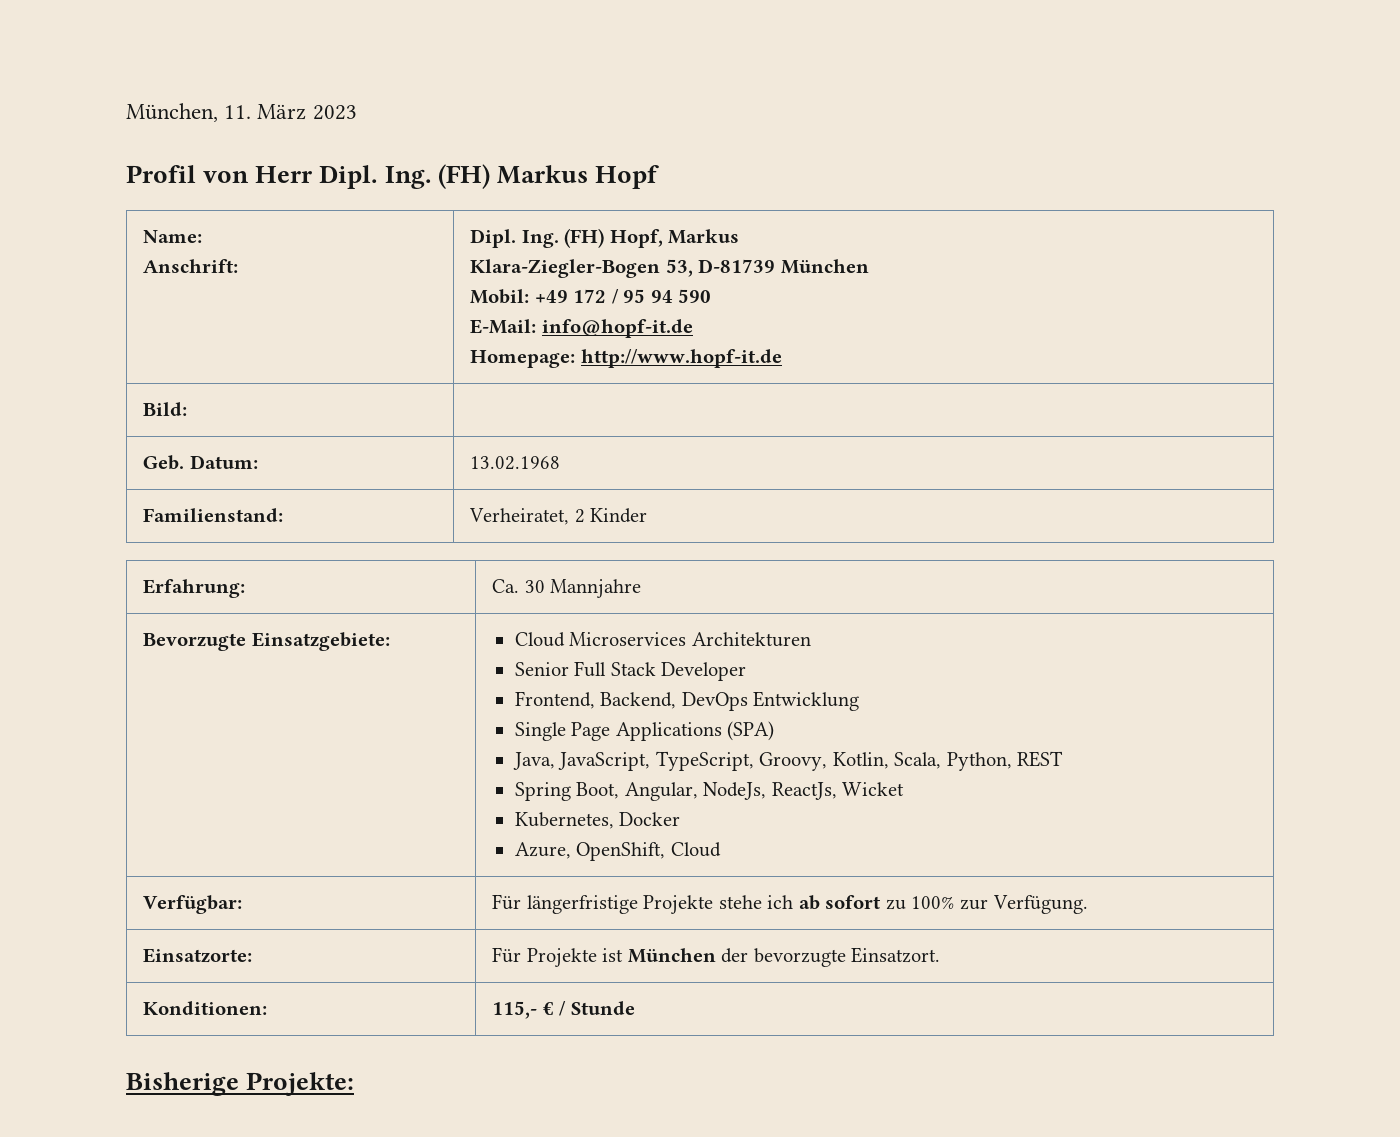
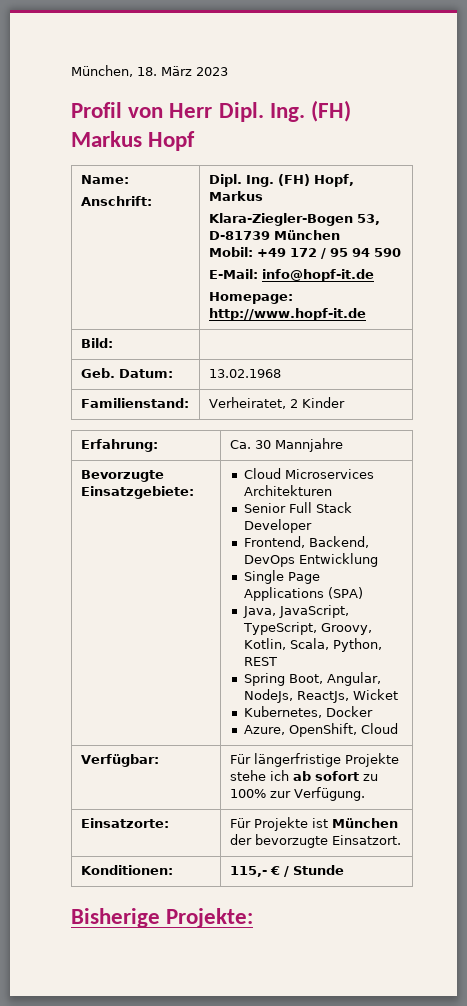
- München, 11. März 2023
+ München, 18. März 2023

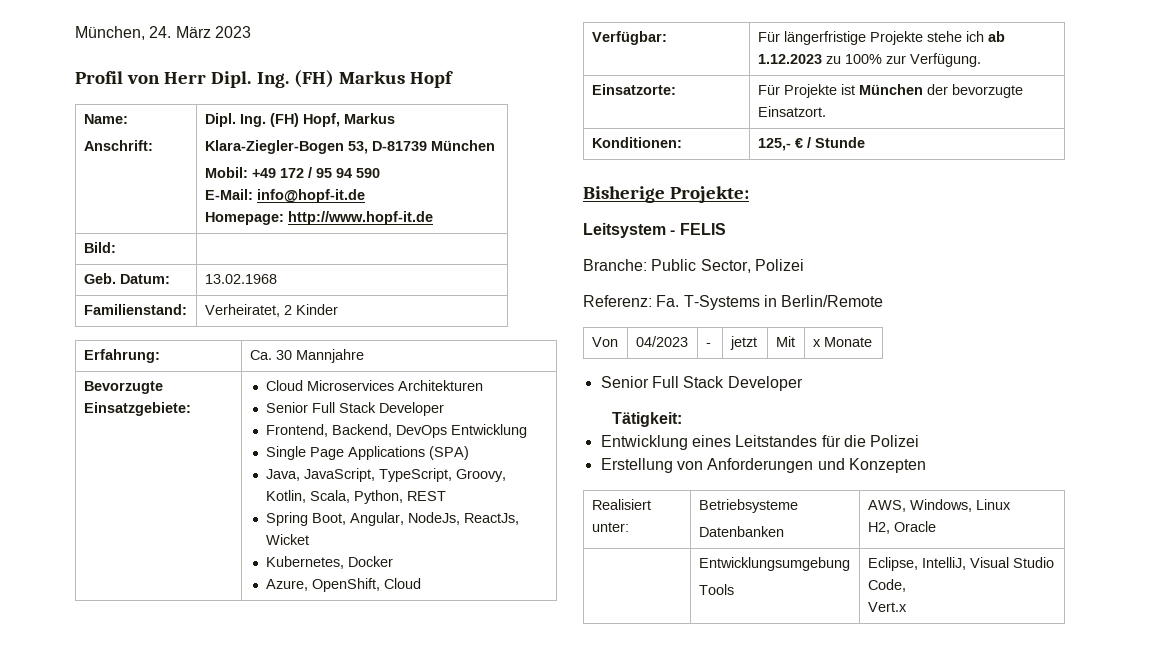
- München, 18. März 2023
+ München, 24. März 2023
- Verfügbar: | Für längerfristige Projekte stehe ich ab sofort zu 100% zur Verfügung.
+ Verfügbar: | Für längerfristige Projekte stehe ich ab 1.12.2023 zu 100% zur Verfügung.
- Konditionen: | 115,- € / Stunde
+ Konditionen: | 125,- € / Stunde
+ Leitsystem - FELIS
+ Branche: Public Sector, Polizei
+ Referenz: Fa. T-Systems in Berlin/Remote
+ Von | 04/2023 | - | jetzt | Mit | x Monate
+ Senior Full Stack Developer
+ Tätigkeit:
+ Entwicklung eines Leitstandes für die Polizei
+ Erstellung von Anforderungen und Konzepten
+ Realisiert unter: | Betriebsysteme
+ Datenbanken | AWS, Windows, Linux
+ H2, Oracle
+ | Entwicklungsumgebung
+ Tools | Eclipse, IntelliJ, Visual Studio Code,
+ Vert.x

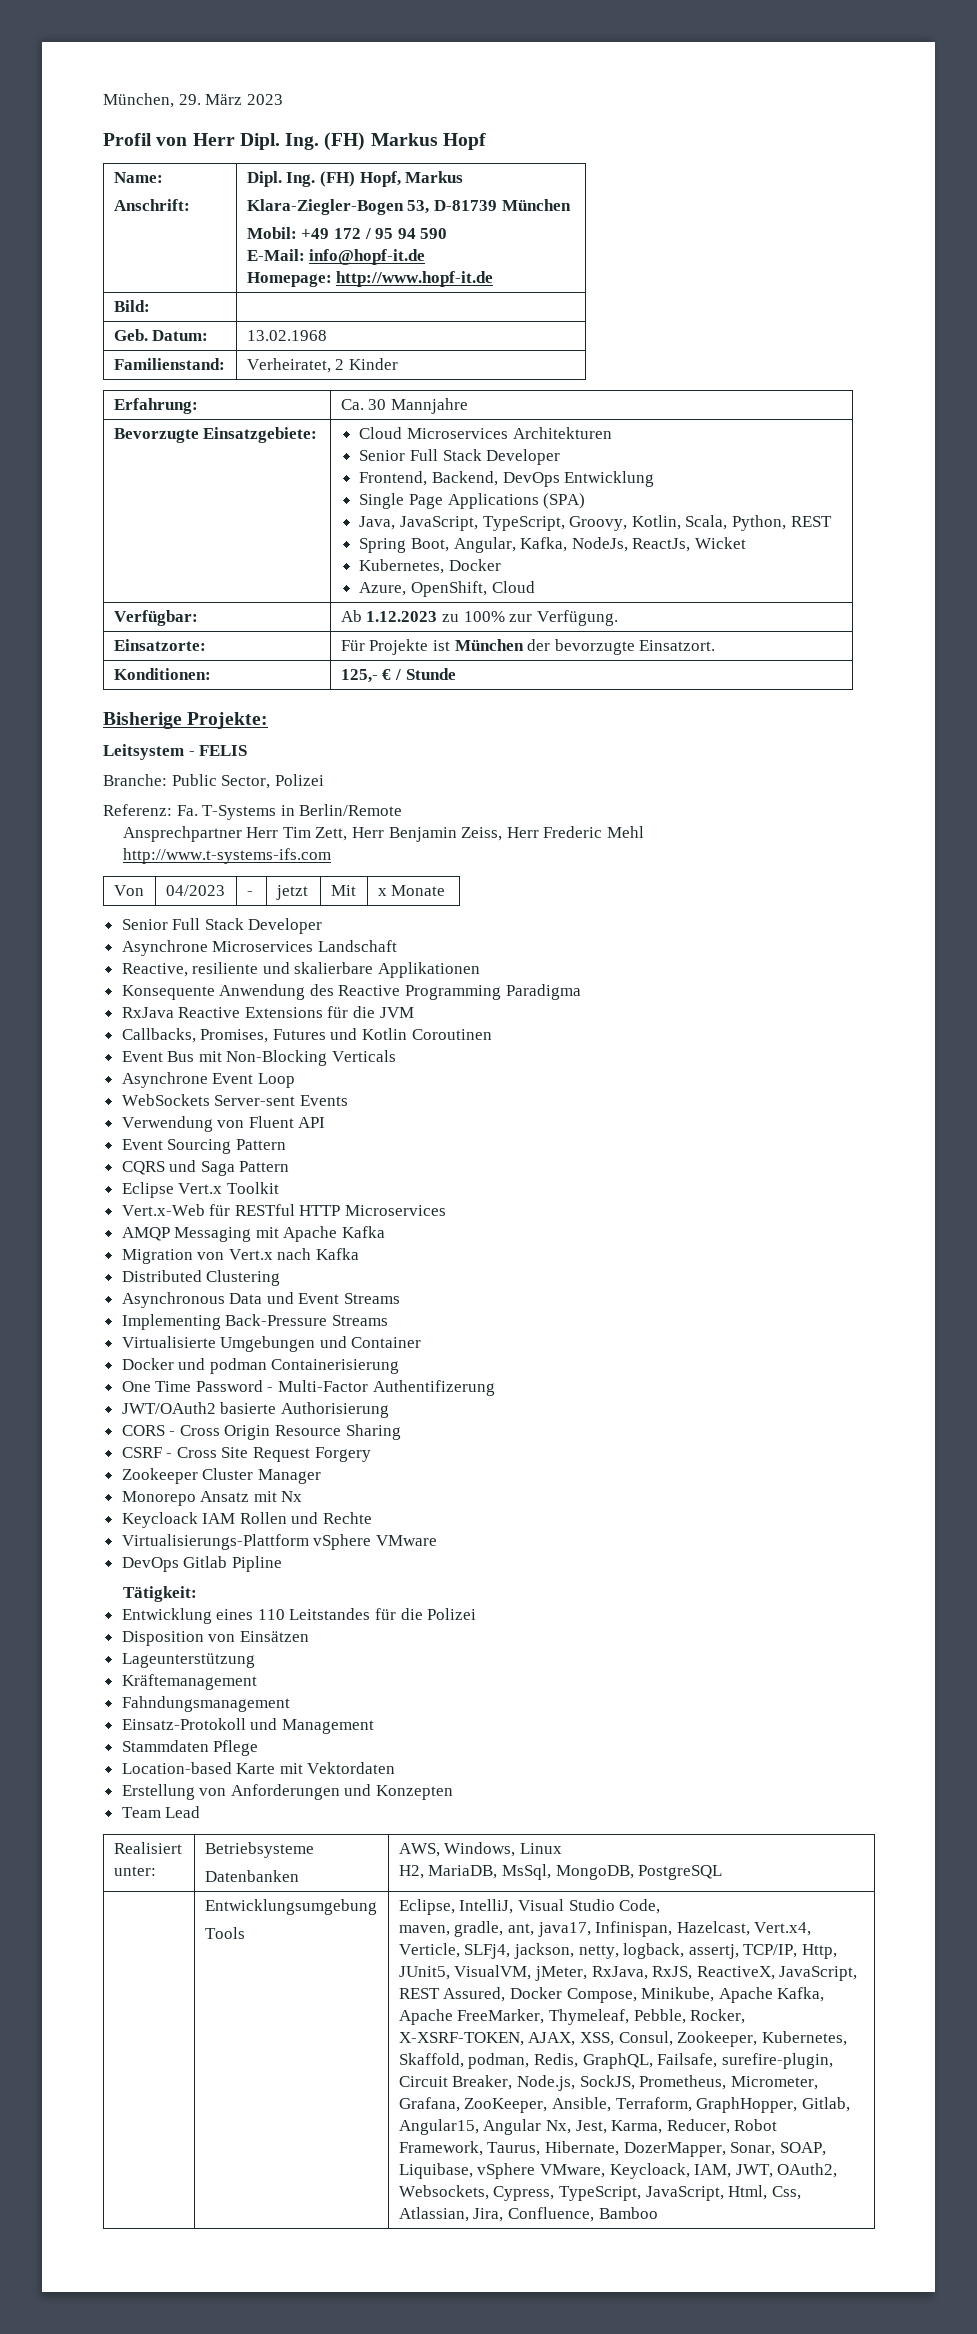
- München, 24. März 2023
+ München, 29. März 2023
  Bevorzugte Einsatzgebiete: | Cloud Microservices Architekturen
  Senior Full Stack Developer
  Frontend, Backend, DevOps Entwicklung
  Single Page Applications (SPA)
  Java, JavaScript, TypeScript, Groovy, Kotlin, Scala, Python, REST
- Spring Boot, Angular, NodeJs, ReactJs, Wicket
+ Spring Boot, Angular, Kafka, NodeJs, ReactJs, Wicket
- Verfügbar: | Für längerfristige Projekte stehe ich ab 1.12.2023 zu 100% zur Verfügung.
+ Verfügbar: | Ab 1.12.2023 zu 100% zur Verfügung.
+ Ansprechpartner Herr Tim Zett, Herr Benjamin Zeiss, Herr Frederic Mehl
+ http://www.t-systems-ifs.com
+ Asynchrone Microservices Landschaft
+ Reactive, resiliente und skalierbare Applikationen
+ Konsequente Anwendung des Reactive Programming Paradigma
+ RxJava Reactive Extensions für die JVM
+ Callbacks, Promises, Futures und Kotlin Coroutinen
+ Event Bus mit Non-Blocking Verticals
+ Asynchrone Event Loop
+ WebSockets Server-sent Events
+ Verwendung von Fluent API
+ Event Sourcing Pattern
+ CQRS und Saga Pattern
+ Eclipse Vert.x Toolkit
+ Vert.x-Web für RESTful HTTP Microservices
+ AMQP Messaging mit Apache Kafka
+ Migration von Vert.x nach Kafka
+ Distributed Clustering
+ Asynchronous Data und Event Streams
+ Implementing Back-Pressure Streams
+ Virtualisierte Umgebungen und Container
+ Docker und podman Containerisierung
+ One Time Password - Multi-Factor Authentifizerung
+ JWT/OAuth2 basierte Authorisierung
+ CORS - Cross Origin Resource Sharing
+ CSRF - Cross Site Request Forgery
+ Zookeeper Cluster Manager
+ Monorepo Ansatz mit Nx
+ Keycloack IAM Rollen und Rechte
+ Virtualisierungs-Plattform vSphere VMware
+ DevOps Gitlab Pipline
- Entwicklung eines Leitstandes für die Polizei
+ Entwicklung eines 110 Leitstandes für die Polizei
+ Disposition von Einsätzen
+ Lageunterstützung
+ Kräftemanagement
+ Fahndungsmanagement
+ Einsatz-Protokoll und Management
+ Stammdaten Pflege
+ Location-based Karte mit Vektordaten
+ Team Lead
  Realisiert unter: | Betriebsysteme
  Datenbanken | AWS, Windows, Linux
- H2, Oracle
+ H2, MariaDB, MsSql, MongoDB, PostgreSQL
- Vert.x
+ maven, gradle, ant, java17, Infinispan, Hazelcast, Vert.x4, Verticle, SLFj4, jackson, netty, logback, assertj, TCP/IP, Http, JUnit5, VisualVM, jMeter, RxJava, RxJS, ReactiveX, JavaScript, REST Assured, Docker Compose, Minikube, Apache Kafka, Apache FreeMarker, Thymeleaf, Pebble, Rocker, X-XSRF-TOKEN, AJAX, XSS, Consul, Zookeeper, Kubernetes, Skaffold, podman, Redis, GraphQL, Failsafe, surefire-plugin, Circuit Breaker, Node.js, SockJS, Prometheus, Micrometer, Grafana, ZooKeeper, Ansible, Terraform, GraphHopper, Gitlab, Angular15, Angular Nx, Jest, Karma, Reducer, Robot Framework, Taurus, Hibernate, DozerMapper, Sonar, SOAP, Liquibase, vSphere VMware, Keycloack, IAM, JWT, OAuth2, Websockets, Cypress, TypeScript, JavaScript, Html, Css, Atlassian, Jira, Confluence, Bamboo

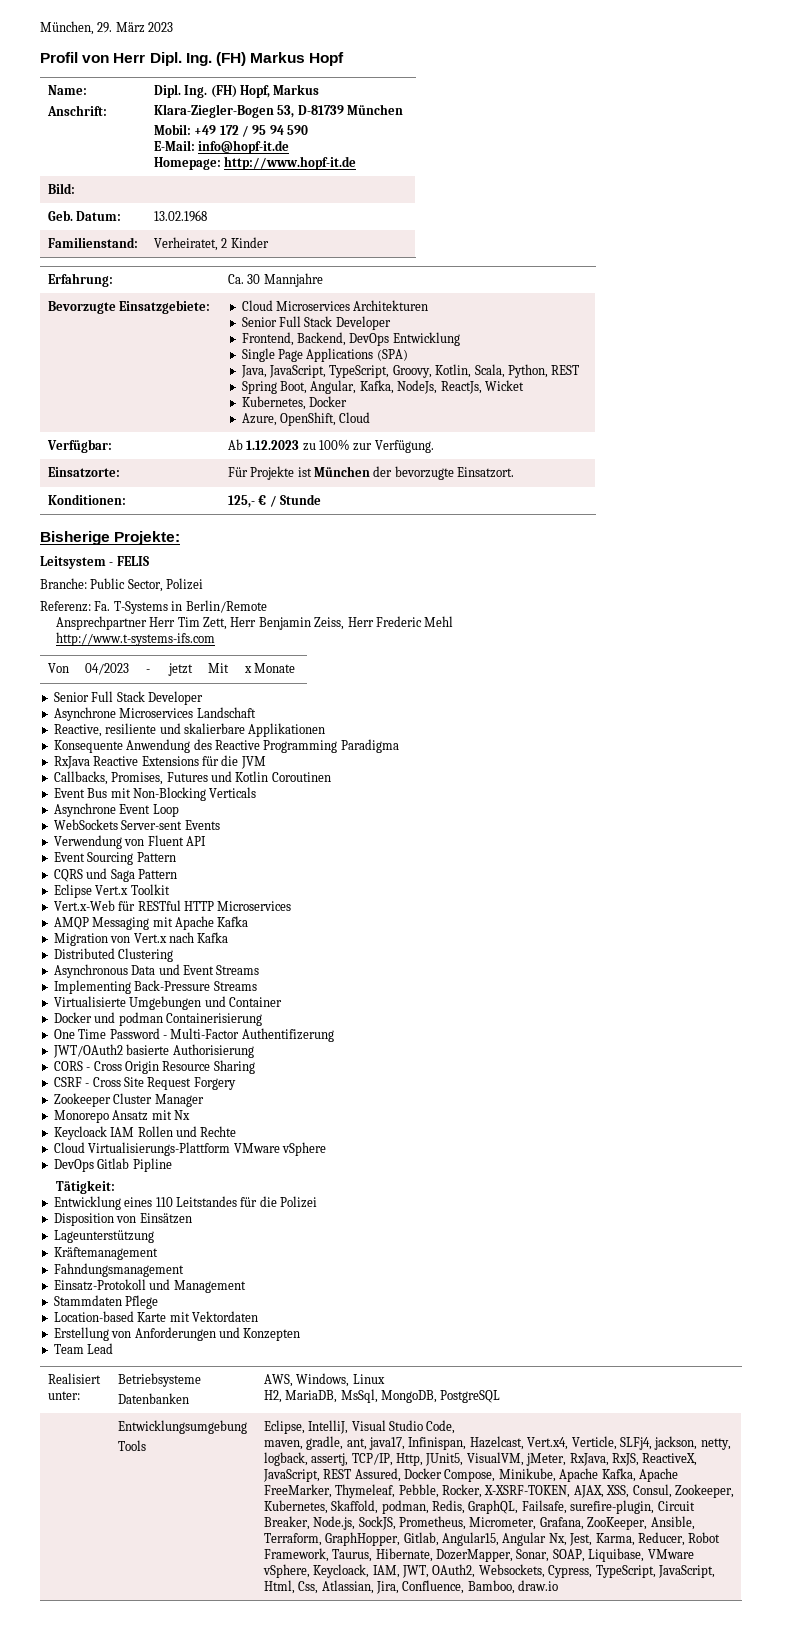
- Virtualisierungs-Plattform vSphere VMware
+ Cloud Virtualisierungs-Plattform VMware vSphere
- maven, gradle, ant, java17, Infinispan, Hazelcast, Vert.x4, Verticle, SLFj4, jackson, netty, logback, assertj, TCP/IP, Http, JUnit5, VisualVM, jMeter, RxJava, RxJS, ReactiveX, JavaScript, REST Assured, Docker Compose, Minikube, Apache Kafka, Apache FreeMarker, Thymeleaf, Pebble, Rocker, X-XSRF-TOKEN, AJAX, XSS, Consul, Zookeeper, Kubernetes, Skaffold, podman, Redis, GraphQL, Failsafe, surefire-plugin, Circuit Breaker, Node.js, SockJS, Prometheus, Micrometer, Grafana, ZooKeeper, Ansible, Terraform, GraphHopper, Gitlab, Angular15, Angular Nx, Jest, Karma, Reducer, Robot Framework, Taurus, Hibernate, DozerMapper, Sonar, SOAP, Liquibase, vSphere VMware, Keycloack, IAM, JWT, OAuth2, Websockets, Cypress, TypeScript, JavaScript, Html, Css, Atlassian, Jira, Confluence, Bamboo
+ maven, gradle, ant, java17, Infinispan, Hazelcast, Vert.x4, Verticle, SLFj4, jackson, netty, logback, assertj, TCP/IP, Http, JUnit5, VisualVM, jMeter, RxJava, RxJS, ReactiveX, JavaScript, REST Assured, Docker Compose, Minikube, Apache Kafka, Apache FreeMarker, Thymeleaf, Pebble, Rocker, X-XSRF-TOKEN, AJAX, XSS, Consul, Zookeeper, Kubernetes, Skaffold, podman, Redis, GraphQL, Failsafe, surefire-plugin, Circuit Breaker, Node.js, SockJS, Prometheus, Micrometer, Grafana, ZooKeeper, Ansible, Terraform, GraphHopper, Gitlab, Angular15, Angular Nx, Jest, Karma, Reducer, Robot Framework, Taurus, Hibernate, DozerMapper, Sonar, SOAP, Liquibase, VMware vSphere, Keycloack, IAM, JWT, OAuth2, Websockets, Cypress, TypeScript, JavaScript, Html, Css, Atlassian, Jira, Confluence, Bamboo, draw.io

